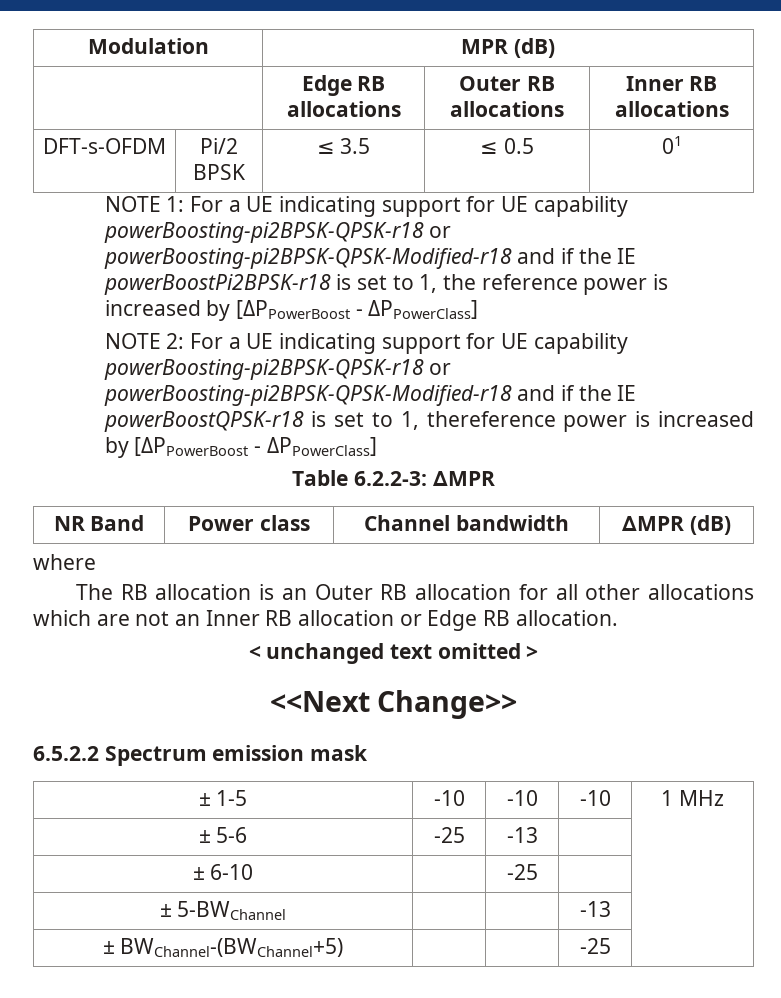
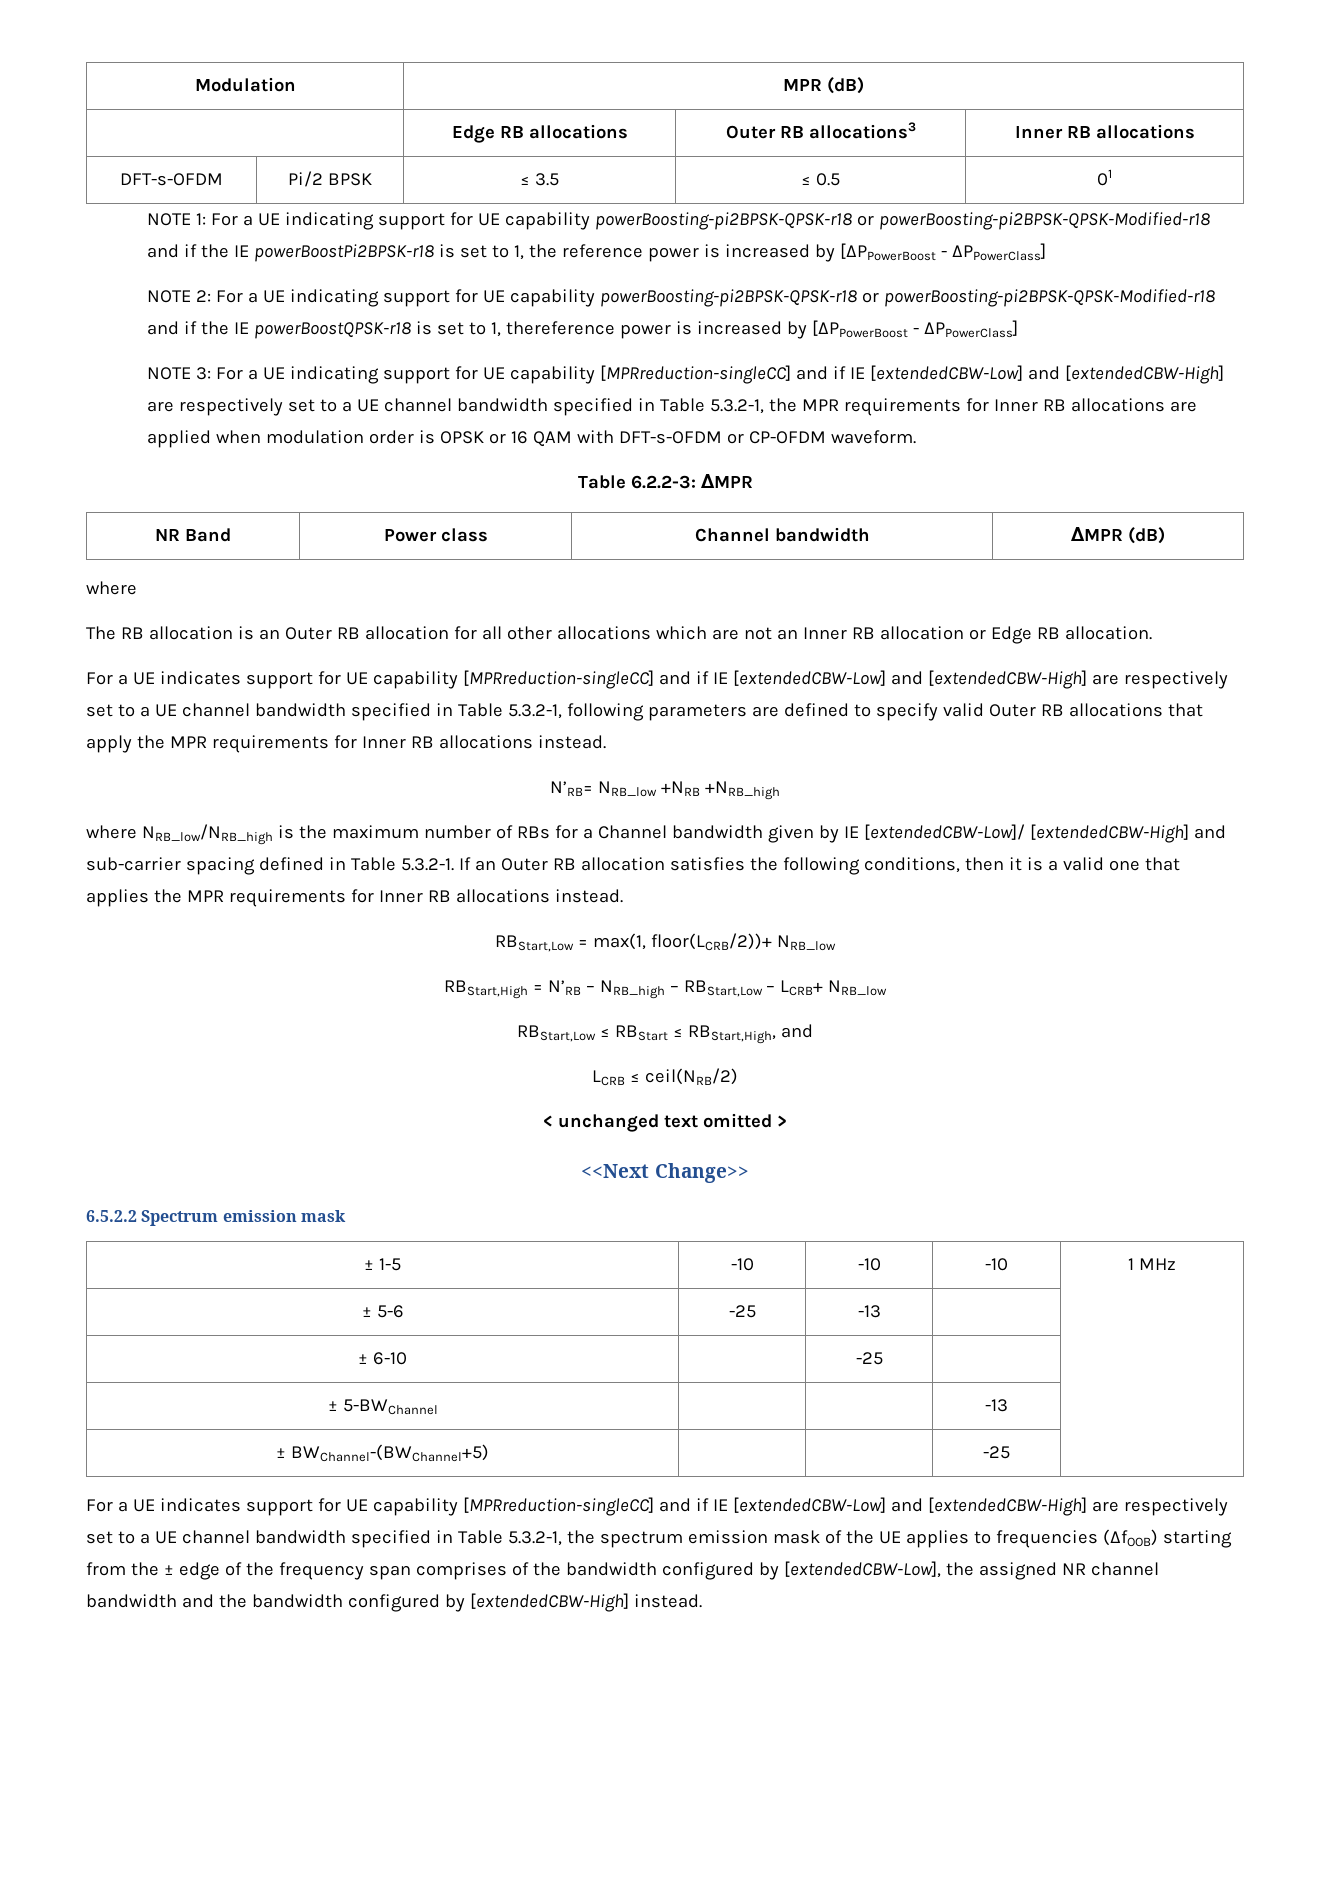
- | Edge RB allocations | Outer RB allocations | Inner RB allocations
+ | Edge RB allocations | Outer RB allocations3 | Inner RB allocations
+ NOTE 3: For a UE indicating support for UE capability [MPRreduction-singleCC] and if IE [extendedCBW-Low] and [extendedCBW-High] are respectively set to a UE channel bandwidth specified in Table 5.3.2-1, the MPR requirements for Inner RB allocations are applied when modulation order is OPSK or 16 QAM with DFT-s-OFDM or CP-OFDM waveform.
+ For a UE indicates support for UE capability [MPRreduction-singleCC] and if IE [extendedCBW-Low] and [extendedCBW-High] are respectively set to a UE channel bandwidth specified in Table 5.3.2-1, following parameters are defined to specify valid Outer RB allocations that apply the MPR requirements for Inner RB allocations instead.
+ N’RB= NRB_low +NRB +NRB_high
+ where NRB_low/NRB_high is the maximum number of RBs for a Channel bandwidth given by IE [extendedCBW-Low]/ [extendedCBW-High] and sub-carrier spacing defined in Table 5.3.2-1. If an Outer RB allocation satisfies the following conditions, then it is a valid one that applies the MPR requirements for Inner RB allocations instead.
+ RBStart,Low = max(1, floor(LCRB/2))+ NRB_low
+ RBStart,High = N’RB – NRB_high – RBStart,Low – LCRB+ NRB_low
+ RBStart,Low ≤ RBStart ≤ RBStart,High, and
+ LCRB ≤ ceil(NRB/2)
+ For a UE indicates support for UE capability [MPRreduction-singleCC] and if IE [extendedCBW-Low] and [extendedCBW-High] are respectively set to a UE channel bandwidth specified in Table 5.3.2-1, the spectrum emission mask of the UE applies to frequencies (ΔfOOB) starting from the ± edge of the frequency span comprises of the bandwidth configured by [extendedCBW-Low], the assigned NR channel bandwidth and the bandwidth configured by [extendedCBW-High] instead.

